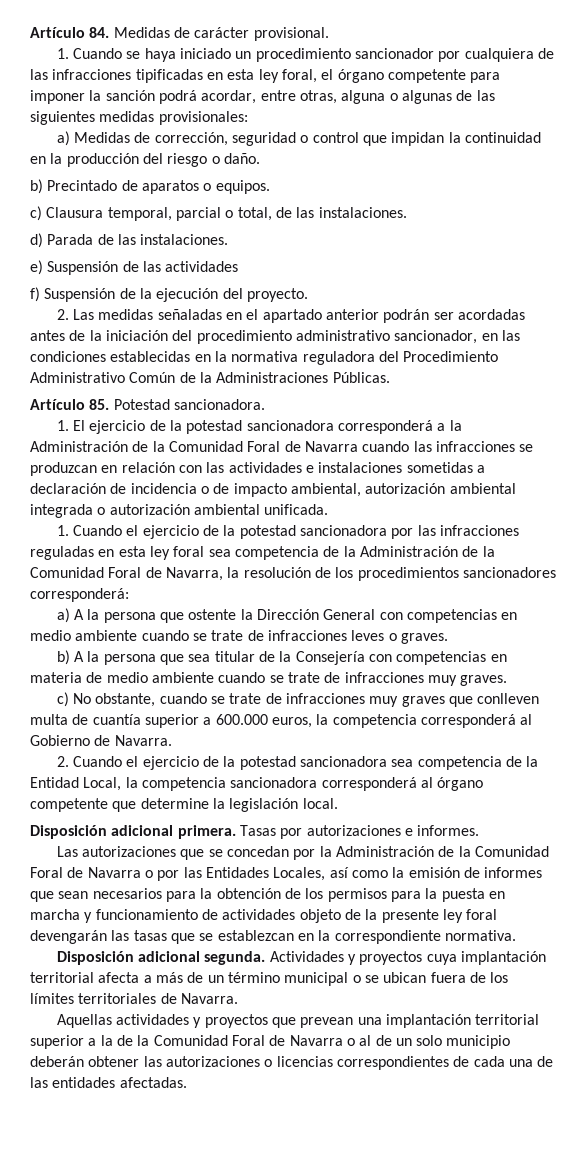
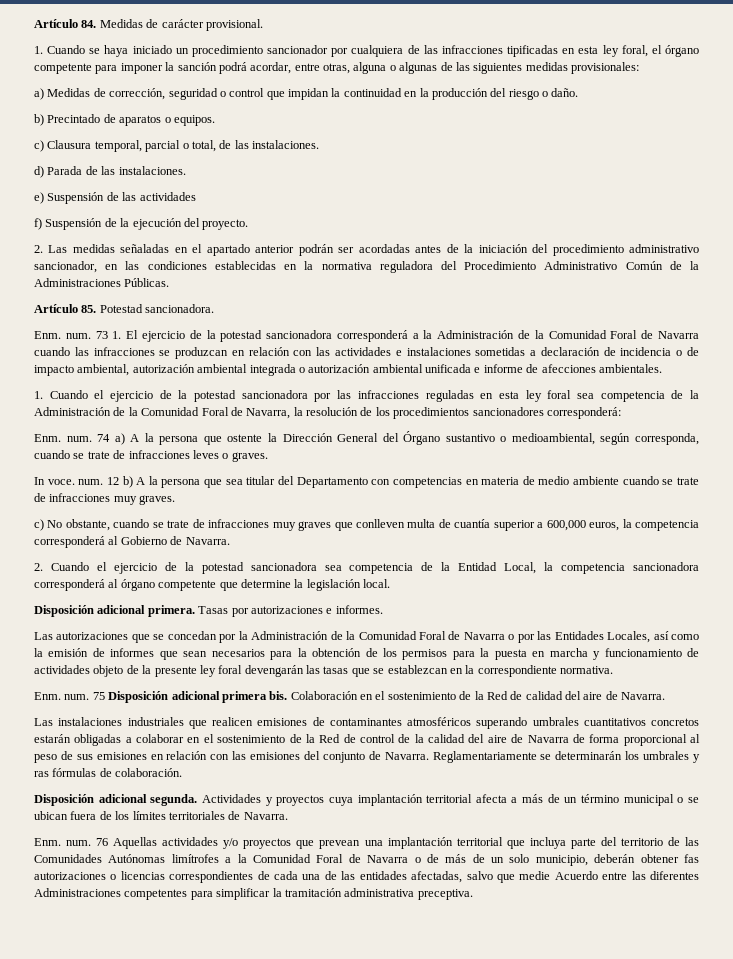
- 1. El ejercicio de la potestad sancionadora corresponderá a la Administración de la Comunidad Foral de Navarra cuando las infracciones se produzcan en relación con las actividades e instalaciones sometidas a declaración de incidencia o de impacto ambiental, autorización ambiental integrada o autorización ambiental unificada.
+ Enm. num. 73 1. El ejercicio de la potestad sancionadora corresponderá a la Administración de la Comunidad Foral de Navarra cuando las infracciones se produzcan en relación con las actividades e instalaciones sometidas a declaración de incidencia o de impacto ambiental, autorización ambiental integrada o autorización ambiental unificada e informe de afecciones ambientales.
- a) A la persona que ostente la Dirección General con competencias en medio ambiente cuando se trate de infracciones leves o graves.
+ Enm. num. 74 a) A la persona que ostente la Dirección General del Órgano sustantivo o medioambiental, según corresponda, cuando se trate de infracciones leves o graves.
- b) A la persona que sea titular de la Consejería con competencias en materia de medio ambiente cuando se trate de infracciones muy graves.
+ In voce. num. 12 b) A la persona que sea titular del Departamento con competencias en materia de medio ambiente cuando se trate de infracciones muy graves.
- c) No obstante, cuando se trate de infracciones muy graves que conlleven multa de cuantía superior a 600.000 euros, la competencia corresponderá al Gobierno de Navarra.
+ c) No obstante, cuando se trate de infracciones muy graves que conlleven multa de cuantía superior a 600,000 euros, la competencia corresponderá al Gobierno de Navarra.
+ Enm. num. 75 Disposición adicional primera bis. Colaboración en el sostenimiento de la Red de calidad del aire de Navarra.
+ Las instalaciones industriales que realicen emisiones de contaminantes atmosféricos superando umbrales cuantitativos concretos estarán obligadas a colaborar en el sostenimiento de la Red de control de la calidad del aire de Navarra de forma proporcional al peso de sus emisiones en relación con las emisiones del conjunto de Navarra. Reglamentariamente se determinarán los umbrales y ras fórmulas de colaboración.
- Aquellas actividades y proyectos que prevean una implantación territorial superior a la de la Comunidad Foral de Navarra o al de un solo municipio deberán obtener las autorizaciones o licencias correspondientes de cada una de las entidades afectadas.
+ Enm. num. 76 Aquellas actividades y/o proyectos que prevean una implantación territorial que incluya parte del territorio de las Comunidades Autónomas limítrofes a la Comunidad Foral de Navarra o de más de un solo municipio, deberán obtener fas autorizaciones o licencias correspondientes de cada una de las entidades afectadas, salvo que medie Acuerdo entre las diferentes Administraciones competentes para simplificar la tramitación administrativa preceptiva.

